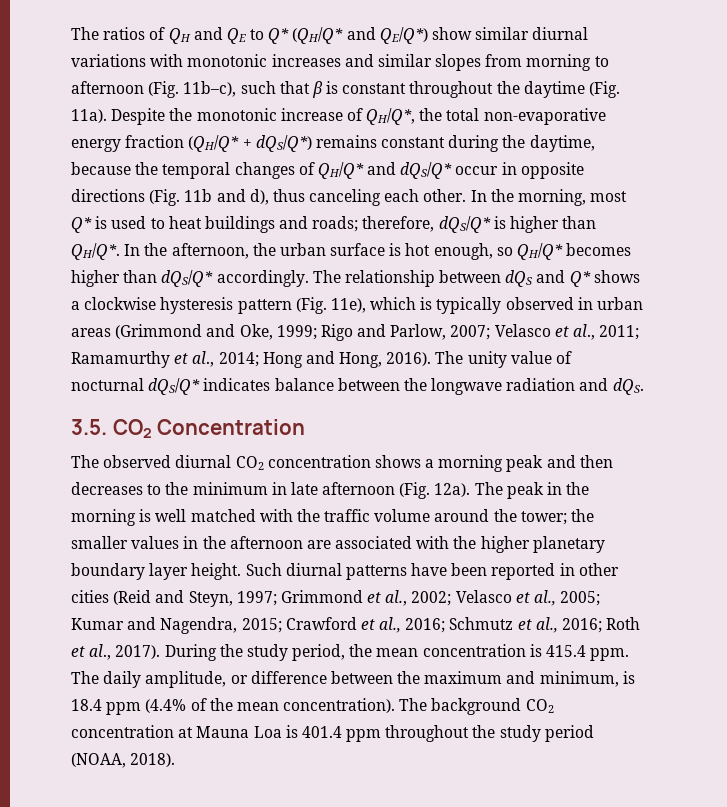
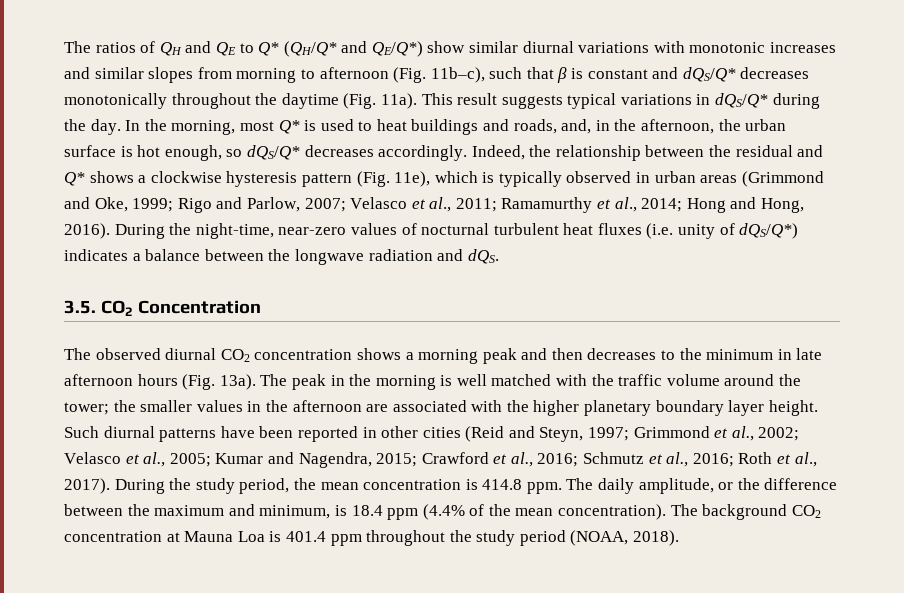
- The ratios of QH and QE to Q* (QH/Q* and QE/Q*) show similar diurnal variations with monotonic increases and similar slopes from morning to afternoon (Fig. 11b–c), such that β is constant throughout the daytime (Fig. 11a).
+ The ratios of QH and QE to Q* (QH/Q* and QE/Q*) show similar diurnal variations with monotonic increases and similar slopes from morning to afternoon (Fig. 11b–c), such that β is constant and dQS/Q* decreases monotonically throughout the daytime (Fig. 11a).
- Despite the monotonic increase of QH/Q*, the total non-evaporative energy fraction (QH/Q* + dQS/Q*) remains constant during the daytime, because the temporal changes of QH/Q* and dQS/Q* occur in opposite directions (Fig. 11b and d), thus canceling each other.
+ This result suggests typical variations in dQS/Q* during the day.
- In the morning, most Q* is used to heat buildings and roads; therefore, dQS/Q* is higher than QH/Q*. In the afternoon, the urban surface is hot enough, so QH/Q* becomes higher than dQS/Q* accordingly. The relationship between dQS and Q* shows a clockwise hysteresis pattern (Fig. 11e), which is typically observed in urban areas (Grimmond and Oke, 1999; Rigo and Parlow, 2007; Velasco et al., 2011; Ramamurthy et al., 2014; Hong and Hong, 2016).
+ In the morning, most Q* is used to heat buildings and roads, and, in the afternoon, the urban surface is hot enough, so dQS/Q* decreases accordingly. Indeed, the relationship between the residual and Q* shows a clockwise hysteresis pattern (Fig. 11e), which is typically observed in urban areas (Grimmond and Oke, 1999; Rigo and Parlow, 2007; Velasco et al., 2011; Ramamurthy et al., 2014; Hong and Hong, 2016).
- The unity value of nocturnal dQS/Q* indicates balance between the longwave radiation and dQS.
+ During the night-time, near-zero values of nocturnal turbulent heat fluxes (i.e. unity of dQS/Q*) indicates a balance between the longwave radiation and dQS.
- The observed diurnal CO2 concentration shows a morning peak and then decreases to the minimum in late afternoon (Fig. 12a).
+ The observed diurnal CO2 concentration shows a morning peak and then decreases to the minimum in late afternoon hours (Fig. 13a).
- During the study period, the mean concentration is 415.4 ppm.
+ During the study period, the mean concentration is 414.8 ppm.
- The daily amplitude, or difference between the maximum and minimum, is 18.4 ppm (4.4% of the mean concentration).
+ The daily amplitude, or the difference between the maximum and minimum, is 18.4 ppm (4.4% of the mean concentration).

